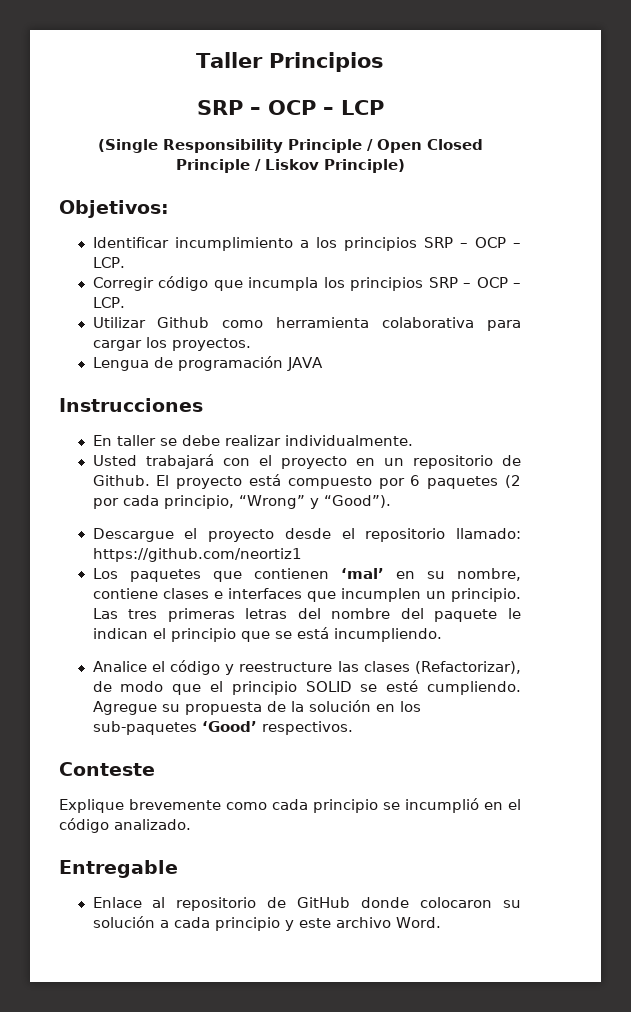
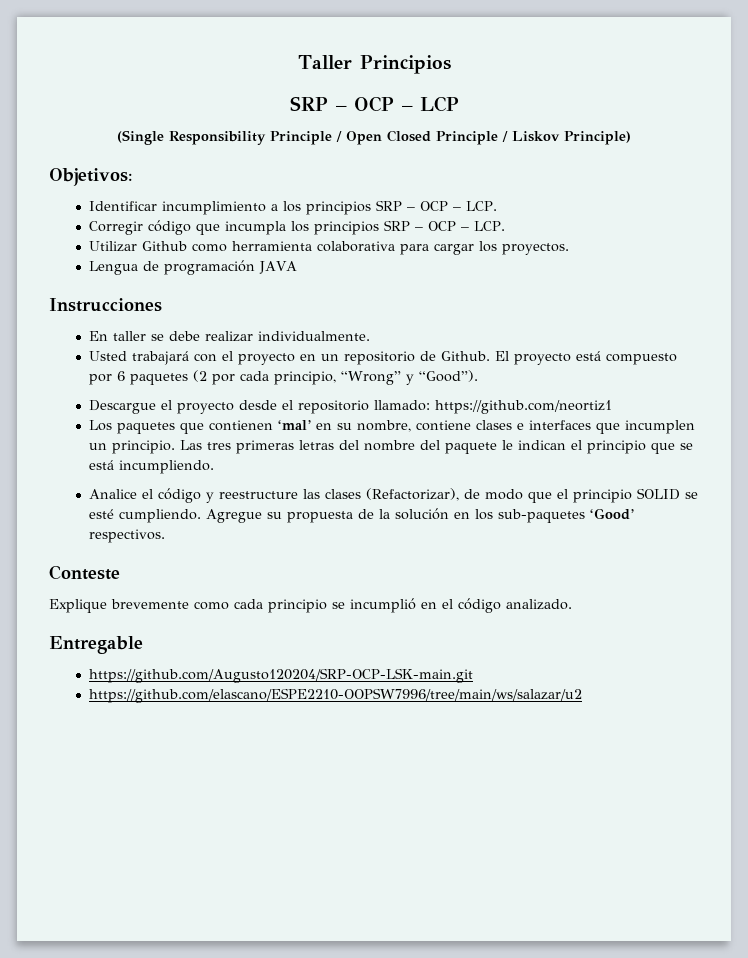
- Enlace al repositorio de GitHub donde colocaron su solución a cada principio y este archivo Word.
+ https://github.com/Augusto120204/SRP-OCP-LSK-main.git
+ https://github.com/elascano/ESPE2210-OOPSW7996/tree/main/ws/salazar/u2

